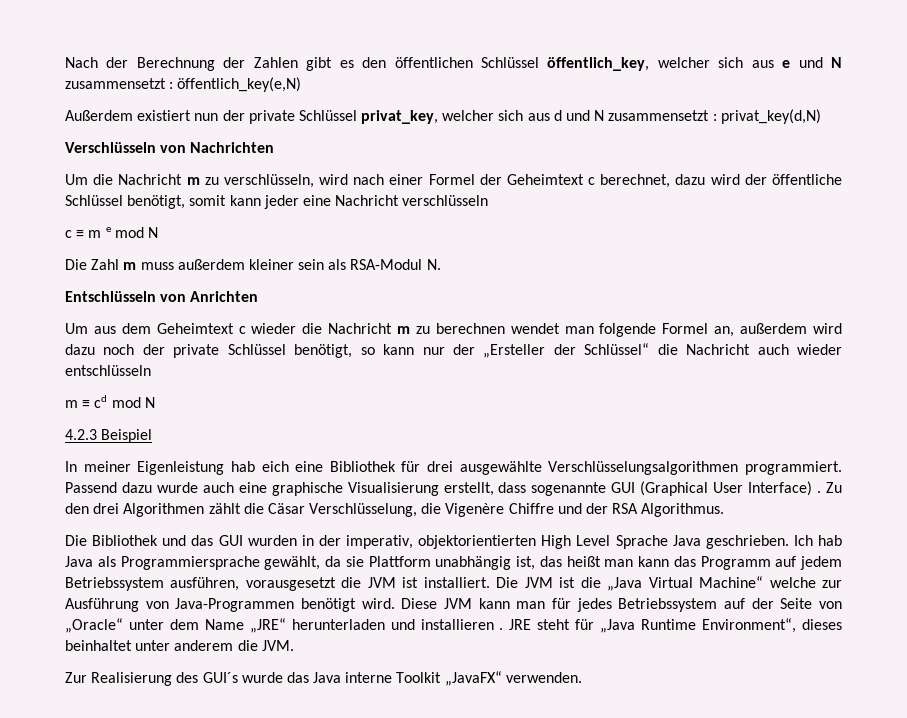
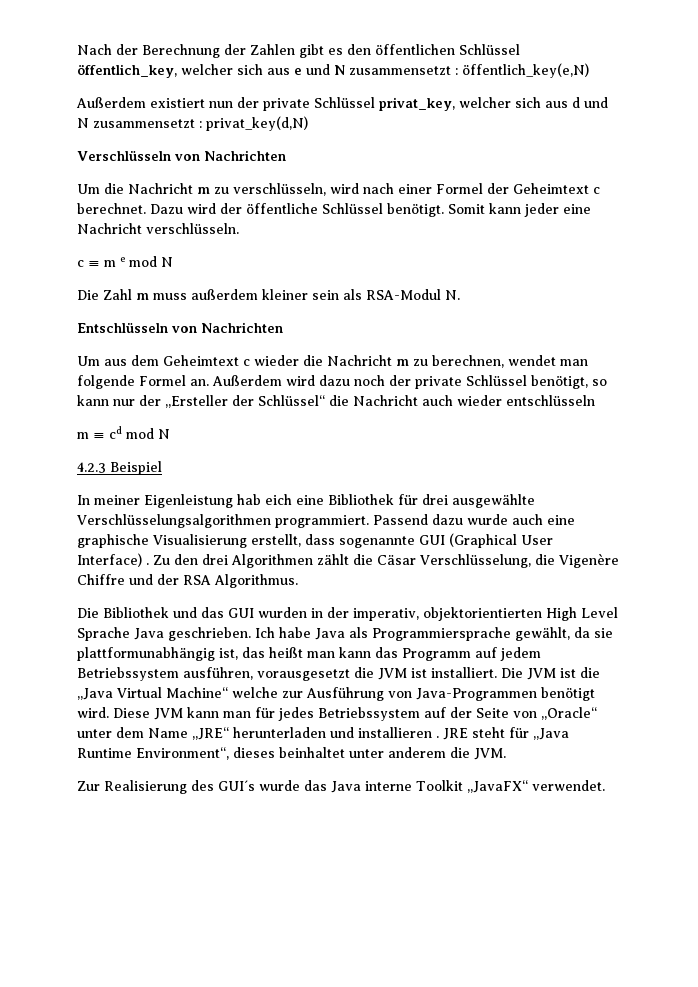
- Um die Nachricht m zu verschlüsseln, wird nach einer Formel der Geheimtext c berechnet, dazu wird der öffentliche Schlüssel benötigt, somit kann jeder eine Nachricht verschlüsseln
+ Um die Nachricht m zu verschlüsseln, wird nach einer Formel der Geheimtext c berechnet. Dazu wird der öffentliche Schlüssel benötigt. Somit kann jeder eine Nachricht verschlüsseln.
- Entschlüsseln von Anrichten
+ Entschlüsseln von Nachrichten
- Um aus dem Geheimtext c wieder die Nachricht m zu berechnen wendet man folgende Formel an, außerdem wird dazu noch der private Schlüssel benötigt, so kann nur der „Ersteller der Schlüssel“ die Nachricht auch wieder entschlüsseln
+ Um aus dem Geheimtext c wieder die Nachricht m zu berechnen, wendet man folgende Formel an. Außerdem wird dazu noch der private Schlüssel benötigt, so kann nur der „Ersteller der Schlüssel“ die Nachricht auch wieder entschlüsseln
- Ich hab Java als Programmiersprache gewählt, da sie Plattform unabhängig ist, das heißt man kann das Programm auf jedem Betriebssystem ausführen, vorausgesetzt die JVM ist installiert.
+ Ich habe Java als Programmiersprache gewählt, da sie plattformunabhängig ist, das heißt man kann das Programm auf jedem Betriebssystem ausführen, vorausgesetzt die JVM ist installiert.
- Zur Realisierung des GUI´s wurde das Java interne Toolkit „JavaFX“ verwenden.
+ Zur Realisierung des GUI´s wurde das Java interne Toolkit „JavaFX“ verwendet.

